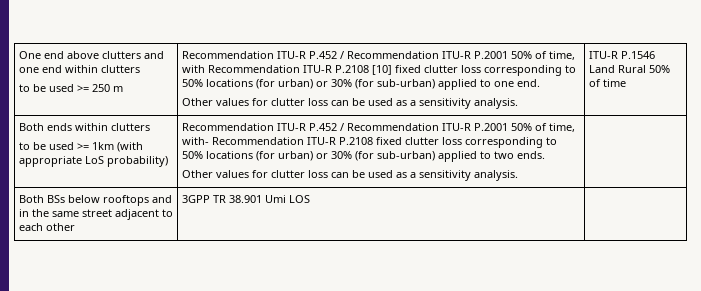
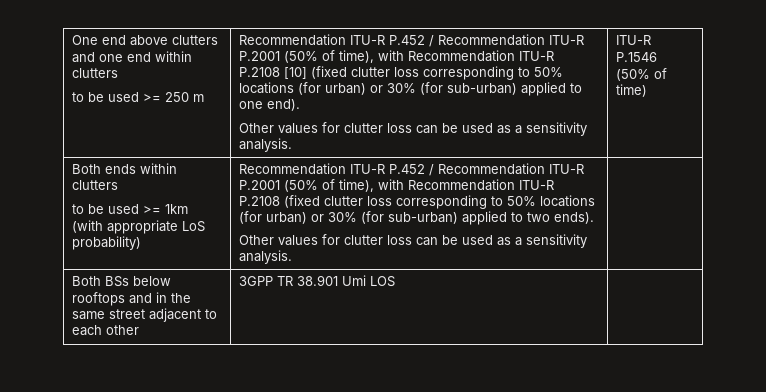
- Recommendation ITU-R P.452 / Recommendation ITU-R P.2001 50% of time, with Recommendation ITU-R P.2108 [10] fixed clutter loss corresponding to 50% locations (for urban) or 30% (for sub-urban) applied to one end.
+ Recommendation ITU-R P.452 / Recommendation ITU-R P.2001 (50% of time), with Recommendation ITU-R P.2108 [10] (fixed clutter loss corresponding to 50% locations (for urban) or 30% (for sub-urban) applied to one end).
- ITU-R P.1546 Land Rural 50% of time
+ ITU-R P.1546 (50% of time)
- Recommendation ITU-R P.452 / Recommendation ITU-R P.2001 50% of time, with- Recommendation ITU-R P.2108 fixed clutter loss corresponding to 50% locations (for urban) or 30% (for sub-urban) applied to two ends.
+ Recommendation ITU-R P.452 / Recommendation ITU-R P.2001 (50% of time), with Recommendation ITU-R P.2108 (fixed clutter loss corresponding to 50% locations (for urban) or 30% (for sub-urban) applied to two ends).

